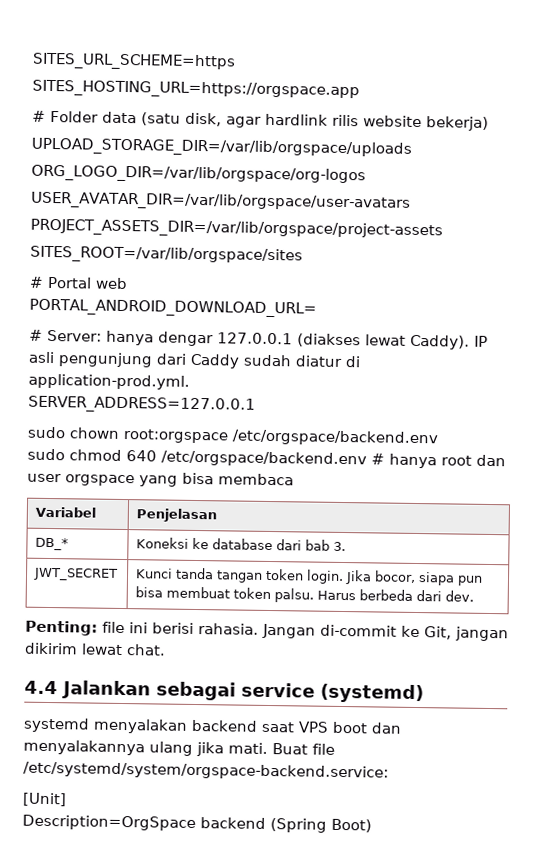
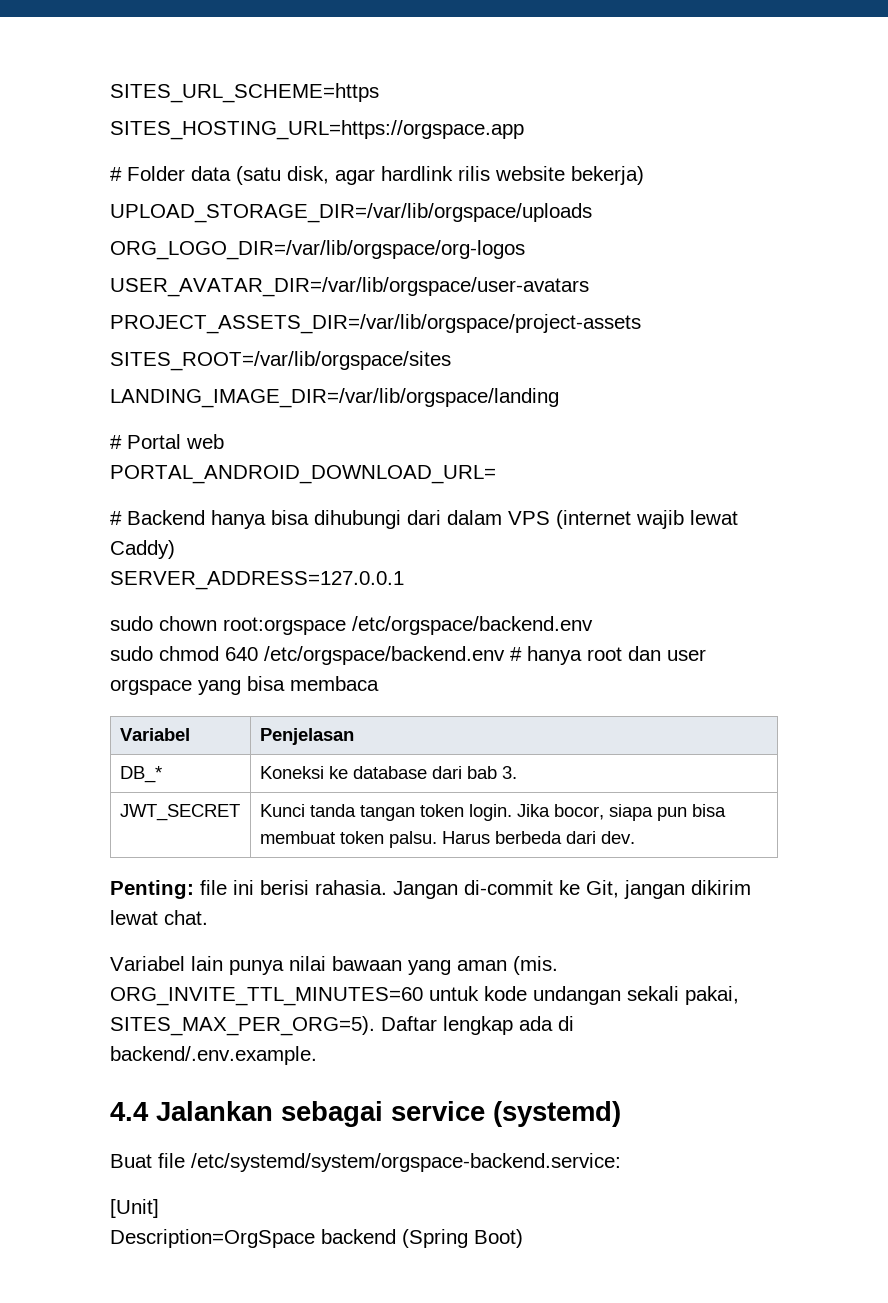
+ LANDING_IMAGE_DIR=/var/lib/orgspace/landing
- # Server: hanya dengar 127.0.0.1 (diakses lewat Caddy). IP asli pengunjung dari Caddy sudah diatur di application-prod.yml.
+ # Backend hanya bisa dihubungi dari dalam VPS (internet wajib lewat Caddy)
+ Variabel lain punya nilai bawaan yang aman (mis. ORG_INVITE_TTL_MINUTES=60 untuk kode undangan sekali pakai, SITES_MAX_PER_ORG=5). Daftar lengkap ada di backend/.env.example.
- systemd menyalakan backend saat VPS boot dan menyalakannya ulang jika mati.

